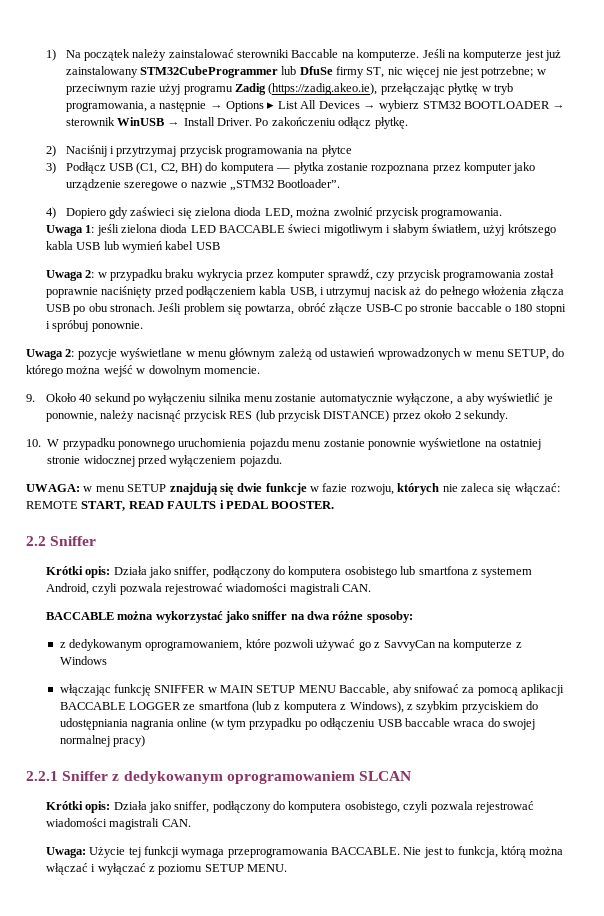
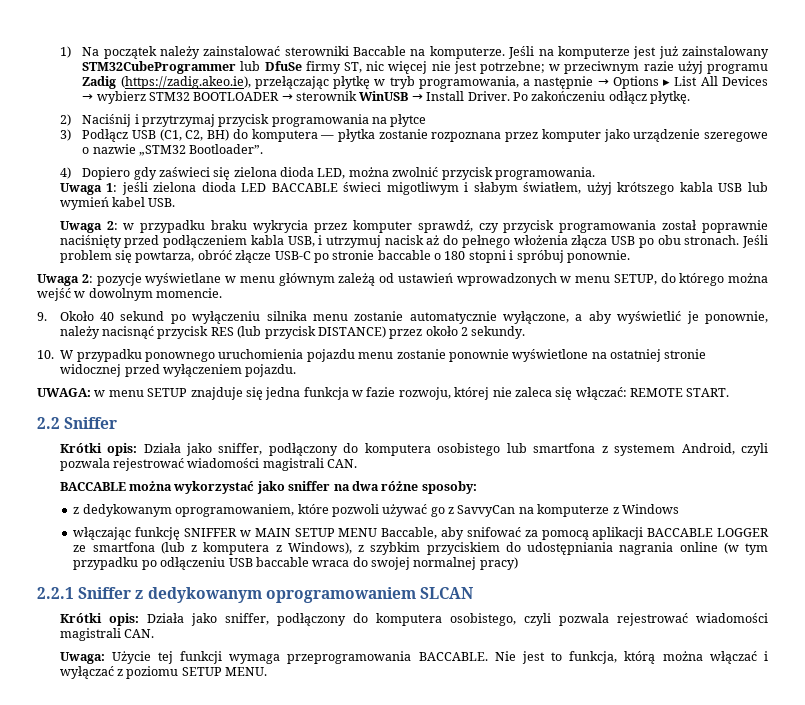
- Uwaga 1: jeśli zielona dioda LED BACCABLE świeci migotliwym i słabym światłem, użyj krótszego kabla USB lub wymień kabel USB
+ Uwaga 1: jeśli zielona dioda LED BACCABLE świeci migotliwym i słabym światłem, użyj krótszego kabla USB lub wymień kabel USB.
- UWAGA: w menu SETUP znajdują się dwie funkcje w fazie rozwoju, których nie zaleca się włączać: REMOTE START, READ FAULTS i PEDAL BOOSTER.
+ UWAGA: w menu SETUP znajduje się jedna funkcja w fazie rozwoju, której nie zaleca się włączać: REMOTE START.

